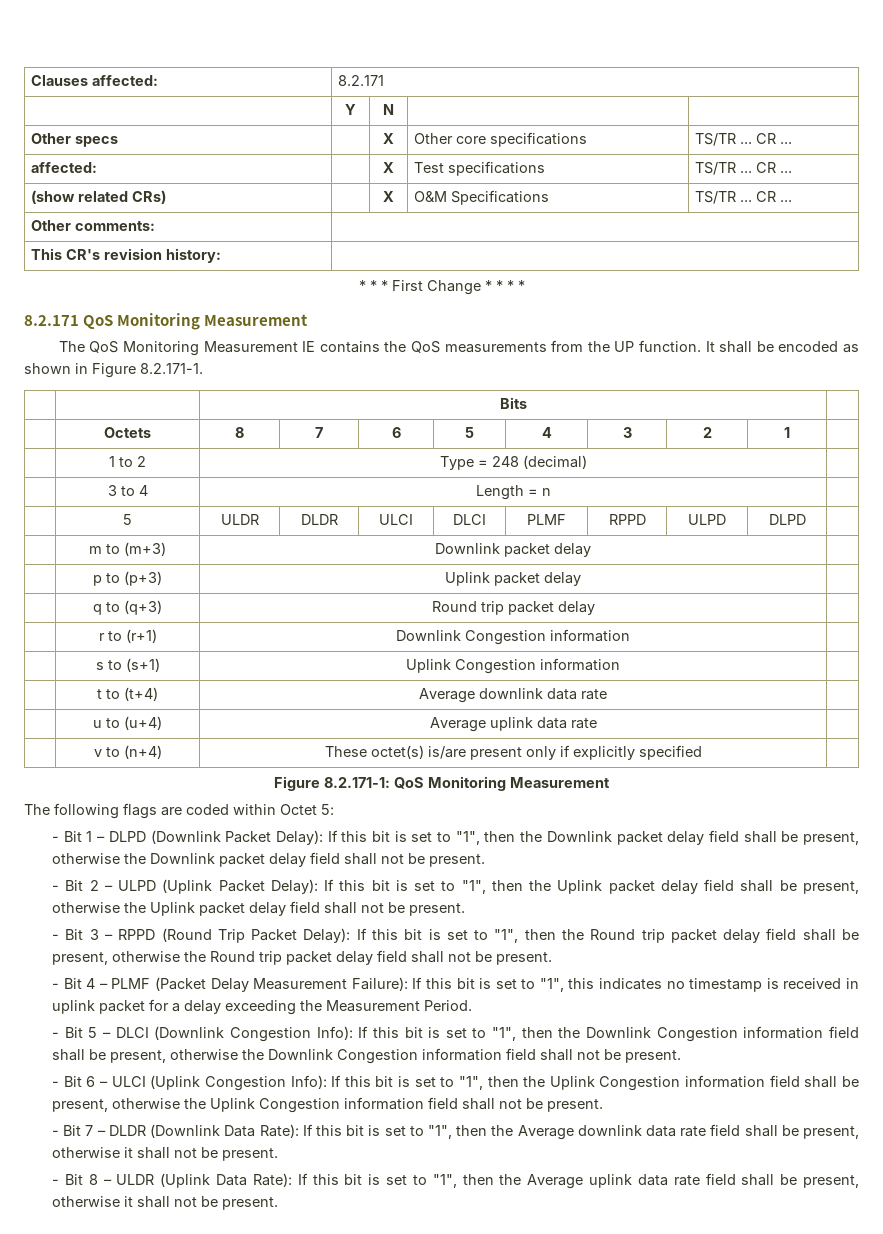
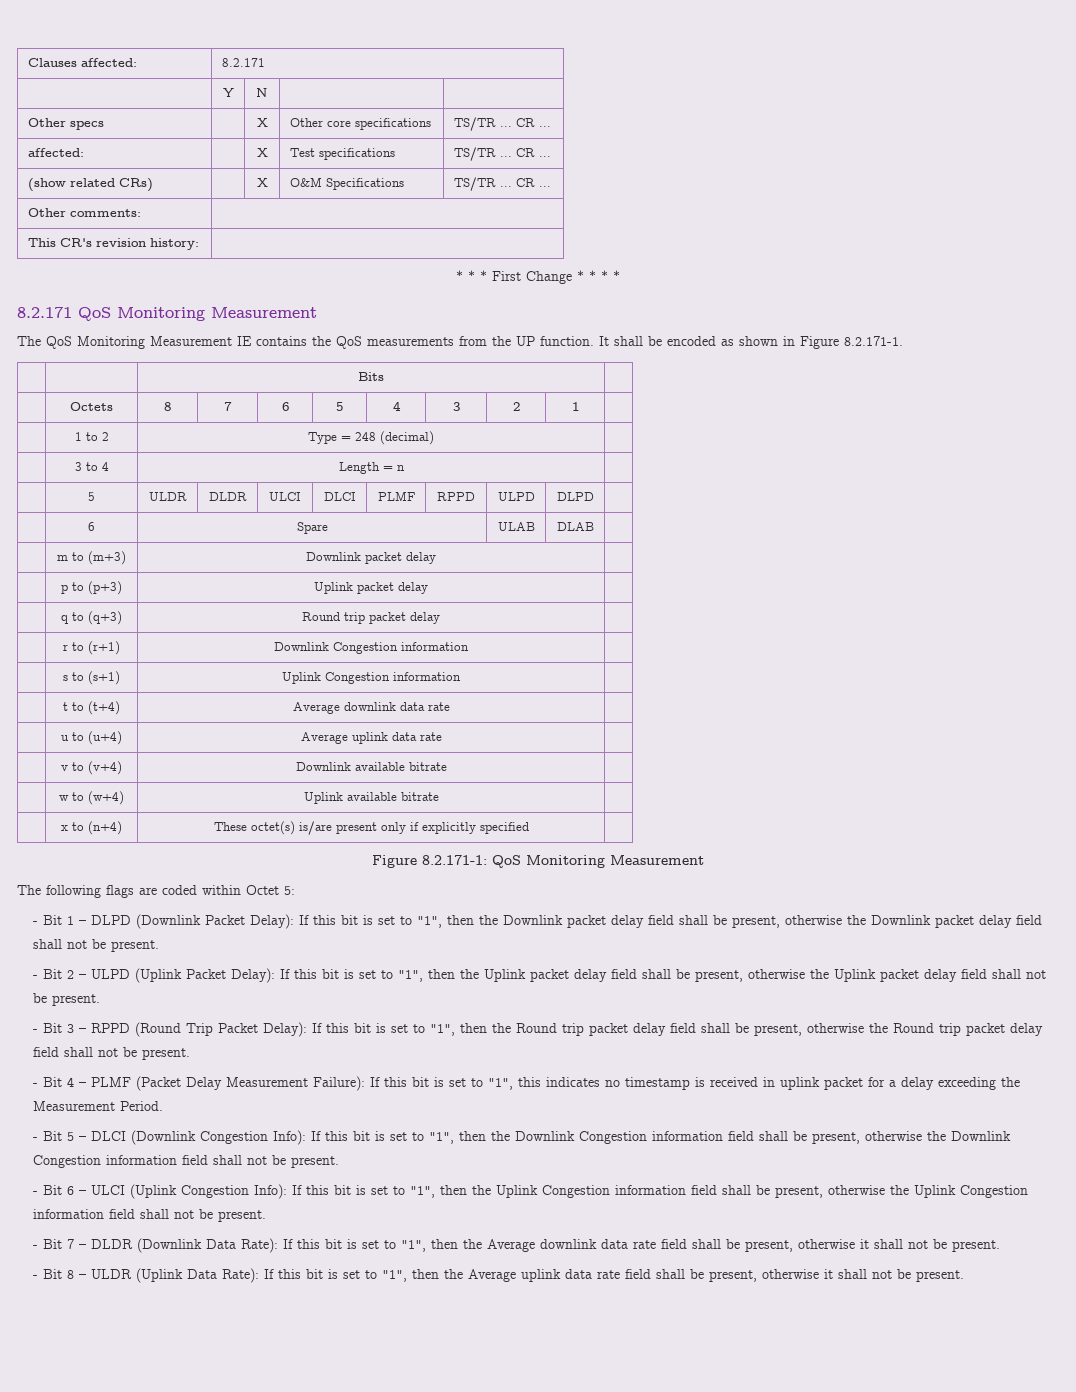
+ | 6 | Spare | ULAB | DLAB |
- | v to (n+4) | These octet(s) is/are present only if explicitly specified |
+ | v to (v+4) | Downlink available bitrate |
+ | w to (w+4) | Uplink available bitrate |
+ | x to (n+4) | These octet(s) is/are present only if explicitly specified |

